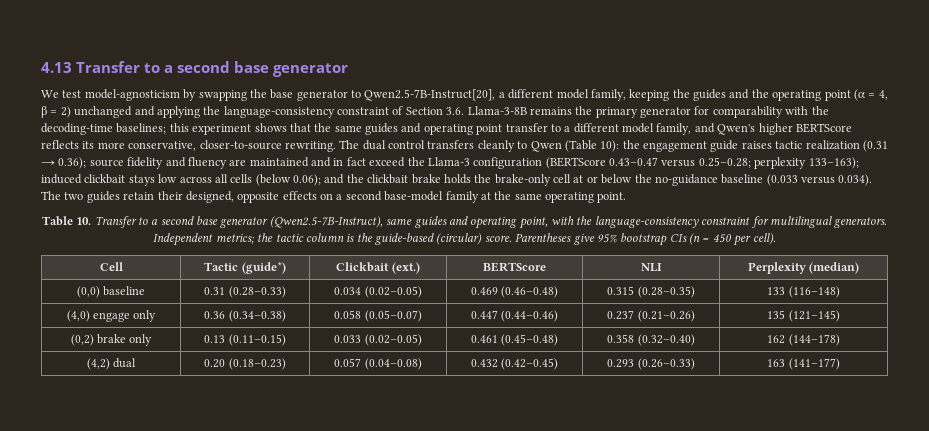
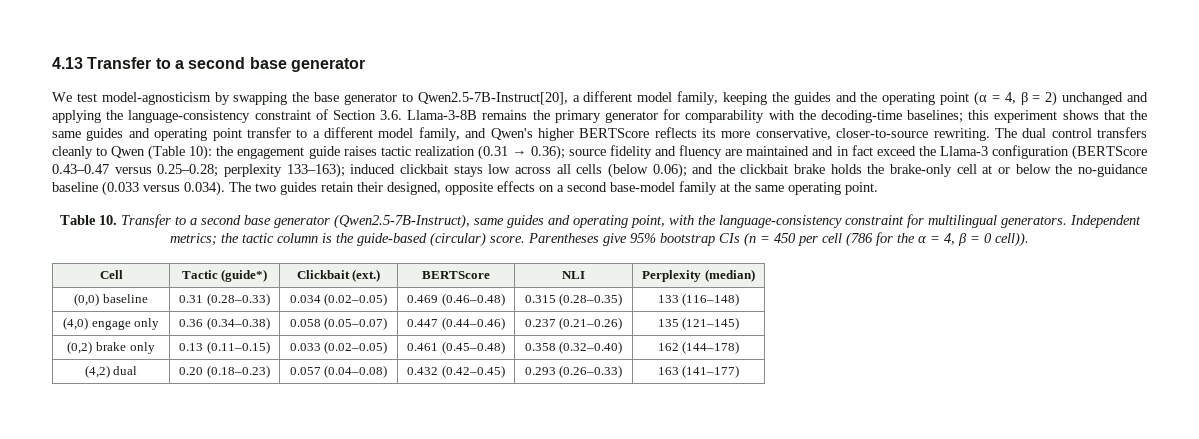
- Parentheses give 95% bootstrap CIs (n = 450 per cell).
+ Parentheses give 95% bootstrap CIs (n = 450 per cell (786 for the α = 4, β = 0 cell)).

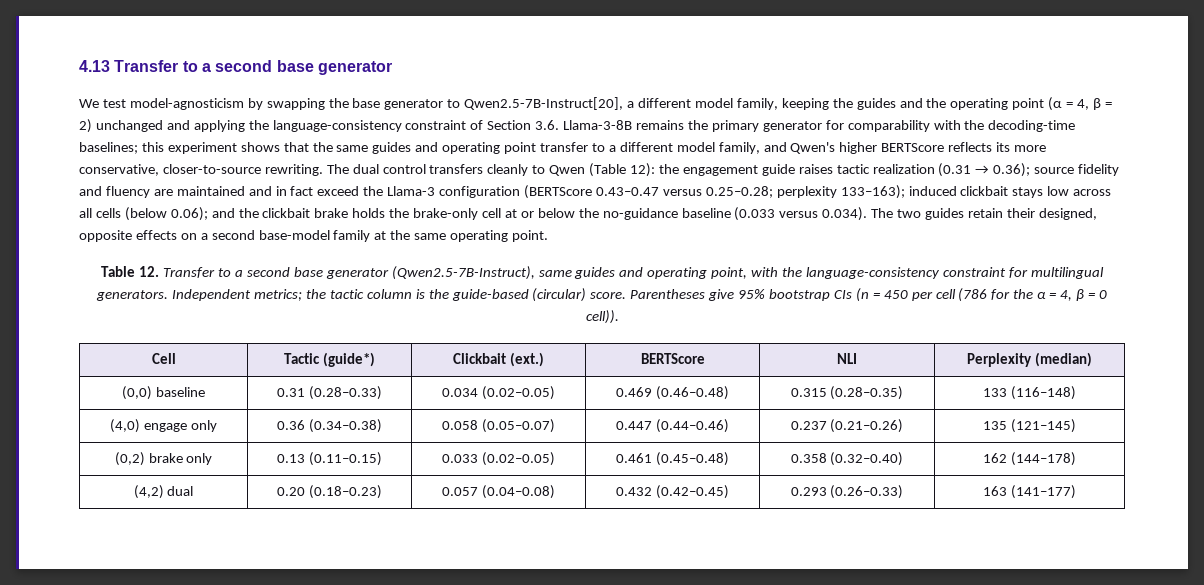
- The dual control transfers cleanly to Qwen (Table 10):
+ The dual control transfers cleanly to Qwen (Table 12):
- Table 10. Transfer to a second base generator (Qwen2.5-7B-Instruct), same guides and operating point, with the language-consistency constraint for multilingual generators.
+ Table 12. Transfer to a second base generator (Qwen2.5-7B-Instruct), same guides and operating point, with the language-consistency constraint for multilingual generators.

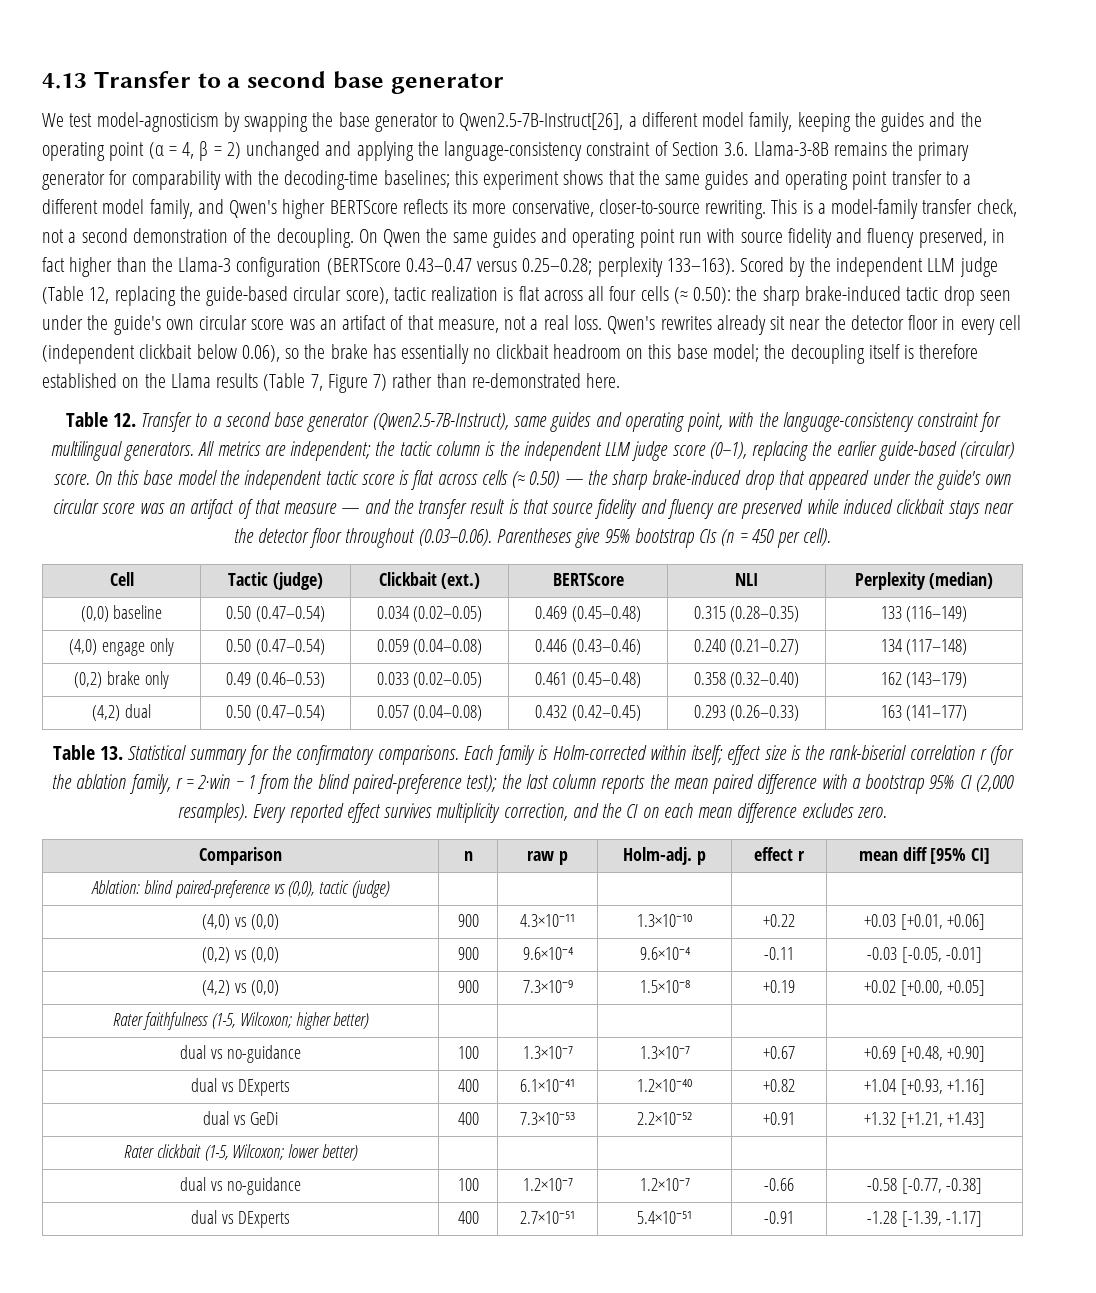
- We test model-agnosticism by swapping the base generator to Qwen2.5-7B-Instruct[20], a different model family, keeping the guides and the operating point (α = 4, β = 2) unchanged and applying the language-consistency constraint of Section 3.6. Llama-3-8B remains the primary generator for comparability with the decoding-time baselines;
+ We test model-agnosticism by swapping the base generator to Qwen2.5-7B-Instruct[26], a different model family, keeping the guides and the operating point (α = 4, β = 2) unchanged and applying the language-consistency constraint of Section 3.6. Llama-3-8B remains the primary generator for comparability with the decoding-time baselines;
- The dual control transfers cleanly to Qwen (Table 12): the engagement guide raises tactic realization (0.31 → 0.36); source fidelity and fluency are maintained and in fact exceed the Llama-3 configuration (BERTScore 0.43–0.47 versus 0.25–0.28; perplexity 133–163); induced clickbait stays low across all cells (below 0.06); and the clickbait brake holds the brake-only cell at or below the no-guidance baseline (0.033 versus 0.034). The two guides retain their designed, opposite effects on a second base-model family at the same operating point.
+ This is a model-family transfer check, not a second demonstration of the decoupling. On Qwen the same guides and operating point run with source fidelity and fluency preserved, in fact higher than the Llama-3 configuration (BERTScore 0.43–0.47 versus 0.25–0.28; perplexity 133–163). Scored by the independent LLM judge (Table 12, replacing the guide-based circular score), tactic realization is flat across all four cells (≈ 0.50): the sharp brake-induced tactic drop seen under the guide's own circular score was an artifact of that measure, not a real loss. Qwen's rewrites already sit near the detector floor in every cell (independent clickbait below 0.06), so the brake has essentially no clickbait headroom on this base model; the decoupling itself is therefore established on the Llama results (Table 7, Figure 7) rather than re-demonstrated here.
- Independent metrics; the tactic column is the guide-based (circular) score. Parentheses give 95% bootstrap CIs (n = 450 per cell (786 for the α = 4, β = 0 cell)).
+ All metrics are independent; the tactic column is the independent LLM judge score (0–1), replacing the earlier guide-based (circular) score. On this base model the independent tactic score is flat across cells (≈ 0.50) — the sharp brake-induced drop that appeared under the guide's own circular score was an artifact of that measure — and the transfer result is that source fidelity and fluency are preserved while induced clickbait stays near the detector floor throughout (0.03–0.06). Parentheses give 95% bootstrap CIs (n = 450 per cell).
- Cell | Tactic (guide*) | Clickbait (ext.) | BERTScore | NLI | Perplexity (median)
+ Cell | Tactic (judge) | Clickbait (ext.) | BERTScore | NLI | Perplexity (median)
- (0,0) baseline | 0.31 (0.28–0.33) | 0.034 (0.02–0.05) | 0.469 (0.46–0.48) | 0.315 (0.28–0.35) | 133 (116–148)
+ (0,0) baseline | 0.50 (0.47–0.54) | 0.034 (0.02–0.05) | 0.469 (0.45–0.48) | 0.315 (0.28–0.35) | 133 (116–149)
- (4,0) engage only | 0.36 (0.34–0.38) | 0.058 (0.05–0.07) | 0.447 (0.44–0.46) | 0.237 (0.21–0.26) | 135 (121–145)
+ (4,0) engage only | 0.50 (0.47–0.54) | 0.059 (0.04–0.08) | 0.446 (0.43–0.46) | 0.240 (0.21–0.27) | 134 (117–148)
- (0,2) brake only | 0.13 (0.11–0.15) | 0.033 (0.02–0.05) | 0.461 (0.45–0.48) | 0.358 (0.32–0.40) | 162 (144–178)
+ (0,2) brake only | 0.49 (0.46–0.53) | 0.033 (0.02–0.05) | 0.461 (0.45–0.48) | 0.358 (0.32–0.40) | 162 (143–179)
- (4,2) dual | 0.20 (0.18–0.23) | 0.057 (0.04–0.08) | 0.432 (0.42–0.45) | 0.293 (0.26–0.33) | 163 (141–177)
+ (4,2) dual | 0.50 (0.47–0.54) | 0.057 (0.04–0.08) | 0.432 (0.42–0.45) | 0.293 (0.26–0.33) | 163 (141–177)
+ Table 13. Statistical summary for the confirmatory comparisons. Each family is Holm-corrected within itself; effect size is the rank-biserial correlation r (for the ablation family, r = 2·win − 1 from the blind paired-preference test); the last column reports the mean paired difference with a bootstrap 95% CI (2,000 resamples). Every reported effect survives multiplicity correction, and the CI on each mean difference excludes zero.
+ Comparison | n | raw p | Holm-adj. p | effect r | mean diff [95% CI]
+ Ablation: blind paired-preference vs (0,0), tactic (judge) | | | | |
+ (4,0) vs (0,0) | 900 | 4.3×10⁻¹¹ | 1.3×10⁻¹⁰ | +0.22 | +0.03 [+0.01, +0.06]
+ (0,2) vs (0,0) | 900 | 9.6×10⁻⁴ | 9.6×10⁻⁴ | -0.11 | -0.03 [-0.05, -0.01]
+ (4,2) vs (0,0) | 900 | 7.3×10⁻⁹ | 1.5×10⁻⁸ | +0.19 | +0.02 [+0.00, +0.05]
+ Rater faithfulness (1-5, Wilcoxon; higher better) | | | | |
+ dual vs no-guidance | 100 | 1.3×10⁻⁷ | 1.3×10⁻⁷ | +0.67 | +0.69 [+0.48, +0.90]
+ dual vs DExperts | 400 | 6.1×10⁻⁴¹ | 1.2×10⁻⁴⁰ | +0.82 | +1.04 [+0.93, +1.16]
+ dual vs GeDi | 400 | 7.3×10⁻⁵³ | 2.2×10⁻⁵² | +0.91 | +1.32 [+1.21, +1.43]
+ Rater clickbait (1-5, Wilcoxon; lower better) | | | | |
+ dual vs no-guidance | 100 | 1.2×10⁻⁷ | 1.2×10⁻⁷ | -0.66 | -0.58 [-0.77, -0.38]
+ dual vs DExperts | 400 | 2.7×10⁻⁵¹ | 5.4×10⁻⁵¹ | -0.91 | -1.28 [-1.39, -1.17]

